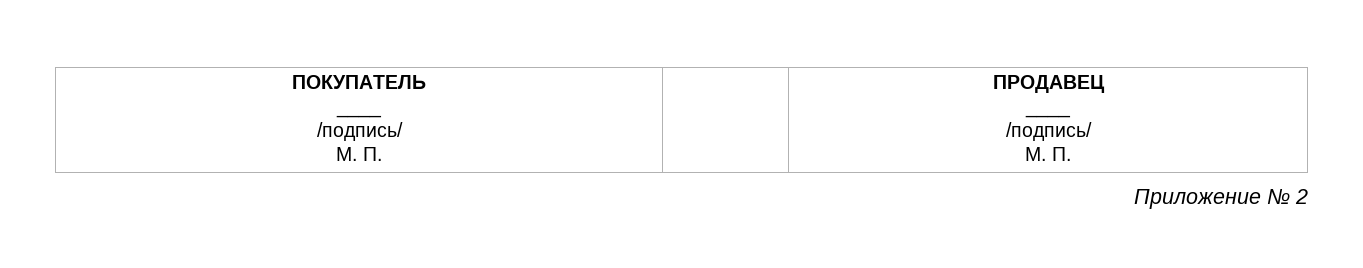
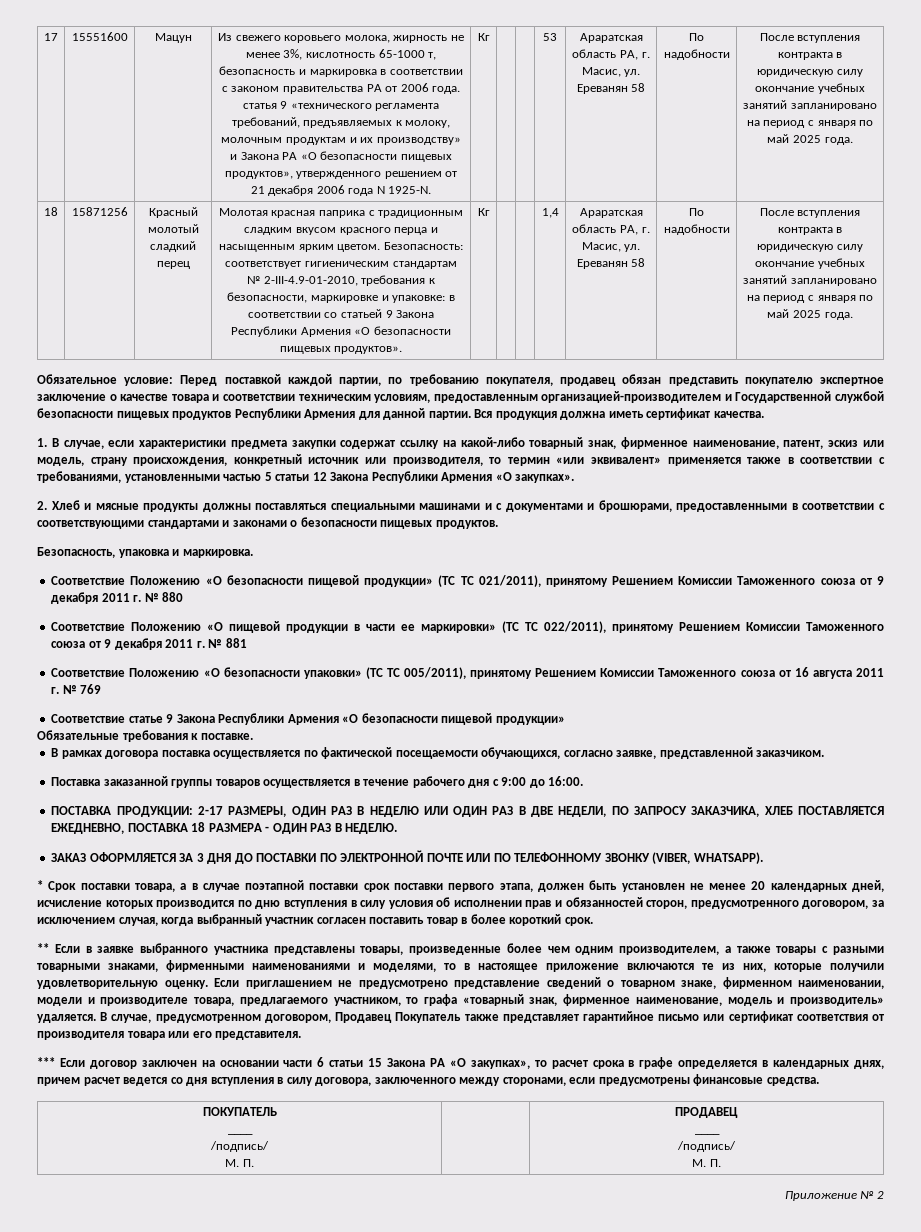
+ 17 | 15551600 | Мацун | Из свежего коровьего молока, жирность не менее 3%, кислотность 65-1000 т, безопасность и маркировка в соответствии с законом правительства РА от 2006 года. статья 9 «технического регламента требований, предъявляемых к молоку, молочным продуктам и их производству» и Закона РА «О безопасности пищевых продуктов», утвержденного решением от 21 декабря 2006 года N 1925-N. | Кг | | | 53 | Араратская область РА, г. Масис, ул. Ереванян 58 | По надобности | После вступления контракта в юридическую силу окончание учебных занятий запланировано на период с января по май 2025 года.
+ 18 | 15871256 | Красный молотый сладкий перец | Молотая красная паприка с традиционным сладким вкусом красного перца и насыщенным ярким цветом. Безопасность: соответствует гигиеническим стандартам № 2-III-4.9-01-2010, требования к безопасности, маркировке и упаковке: в соответствии со статьей 9 Закона Республики Армения «О безопасности пищевых продуктов». | Кг | | | 1,4 | Араратская область РА, г. Масис, ул. Ереванян 58 | По надобности | После вступления контракта в юридическую силу окончание учебных занятий запланировано на период с января по май 2025 года.
+ Обязательное условие: Перед поставкой каждой партии, по требованию покупателя, продавец обязан представить покупателю экспертное заключение о качестве товара и соответствии техническим условиям, предоставленным организацией-производителем и Государственной службой безопасности пищевых продуктов Республики Армения для данной партии. Вся продукция должна иметь сертификат качества.
+ 1. В случае, если характеристики предмета закупки содержат ссылку на какой-либо товарный знак, фирменное наименование, патент, эскиз или модель, страну происхождения, конкретный источник или производителя, то термин «или эквивалент» применяется также в соответствии с требованиями, установленными частью 5 статьи 12 Закона Республики Армения «О закупках».
+ 2. Хлеб и мясные продукты должны поставляться специальными машинами и с документами и брошюрами, предоставленными в соответствии с соответствующими стандартами и законами о безопасности пищевых продуктов.
+ Безопасность, упаковка и маркировка.
+ Соответствие Положению «О безопасности пищевой продукции» (ТС ТС 021/2011), принятому Решением Комиссии Таможенного союза от 9 декабря 2011 г. № 880
+ Соответствие Положению «О пищевой продукции в части ее маркировки» (ТС ТС 022/2011), принятому Решением Комиссии Таможенного союза от 9 декабря 2011 г. № 881
+ Соответствие Положению «О безопасности упаковки» (ТС ТС 005/2011), принятому Решением Комиссии Таможенного союза от 16 августа 2011 г. № 769
+ Соответствие статье 9 Закона Республики Армения «О безопасности пищевой продукции»
+ Обязательные требования к поставке.
+ В рамках договора поставка осуществляется по фактической посещаемости обучающихся, согласно заявке, представленной заказчиком.
+ Поставка заказанной группы товаров осуществляется в течение рабочего дня с 9:00 до 16:00.
+ ПОСТАВКА ПРОДУКЦИИ: 2-17 РАЗМЕРЫ, ОДИН РАЗ В НЕДЕЛЮ ИЛИ ОДИН РАЗ В ДВЕ НЕДЕЛИ, ПО ЗАПРОСУ ЗАКАЗЧИКА, ХЛЕБ ПОСТАВЛЯЕТСЯ ЕЖЕДНЕВНО, ПОСТАВКА 18 РАЗМЕРА - ОДИН РАЗ В НЕДЕЛЮ.
+ ЗАКАЗ ОФОРМЛЯЕТСЯ ЗА 3 ДНЯ ДО ПОСТАВКИ ПО ЭЛЕКТРОННОЙ ПОЧТЕ ИЛИ ПО ТЕЛЕФОННОМУ ЗВОНКУ (VIBER, WHATSAPP).
+ * Срок поставки товара, а в случае поэтапной поставки срок поставки первого этапа, должен быть установлен не менее 20 календарных дней, исчисление которых производится по дню вступления в силу условия об исполнении прав и обязанностей сторон, предусмотренного договором, за исключением случая, когда выбранный участник согласен поставить товар в более короткий срок.
+ ** Если в заявке выбранного участника представлены товары, произведенные более чем одним производителем, а также товары с разными товарными знаками, фирменными наименованиями и моделями, то в настоящее приложение включаются те из них, которые получили удовлетворительную оценку. Если приглашением не предусмотрено представление сведений о товарном знаке, фирменном наименовании, модели и производителе товара, предлагаемого участником, то графа «товарный знак, фирменное наименование, модель и производитель» удаляется. В случае, предусмотренном договором, Продавец Покупатель также представляет гарантийное письмо или сертификат соответствия от производителя товара или его представителя.
+ *** Если договор заключен на основании части 6 статьи 15 Закона РА «О закупках», то расчет срока в графе определяется в календарных днях, причем расчет ведется со дня вступления в силу договора, заключенного между сторонами, если предусмотрены финансовые средства.

